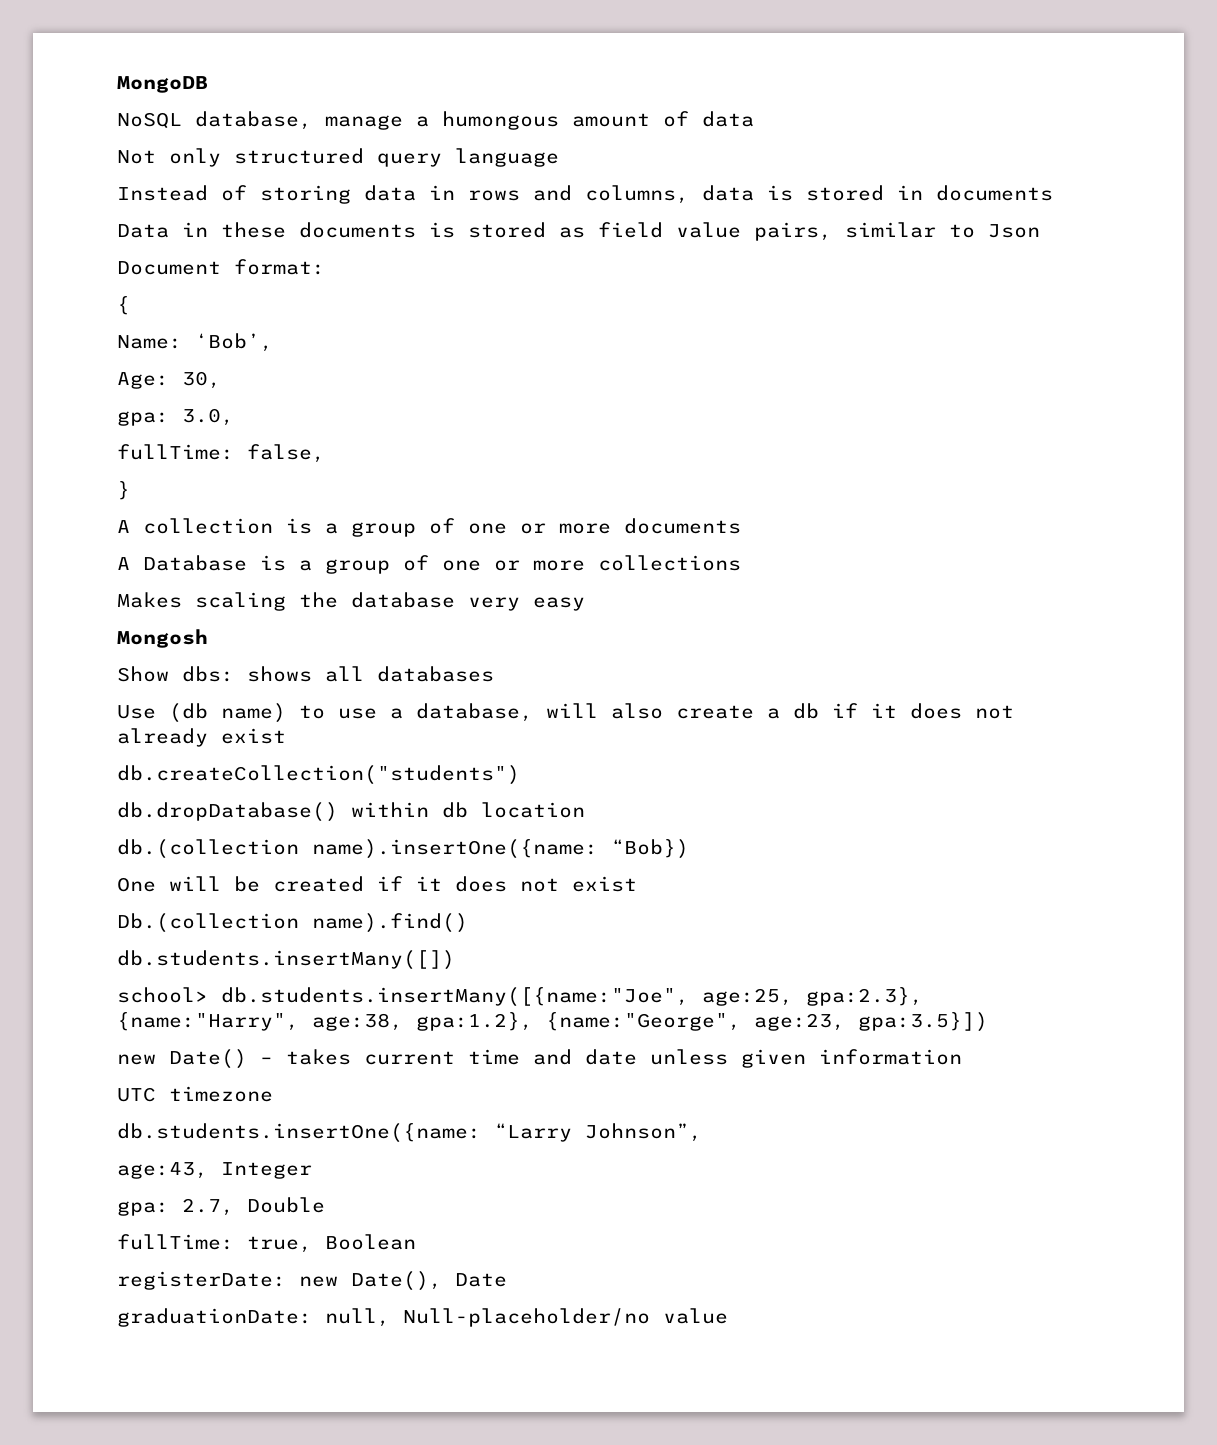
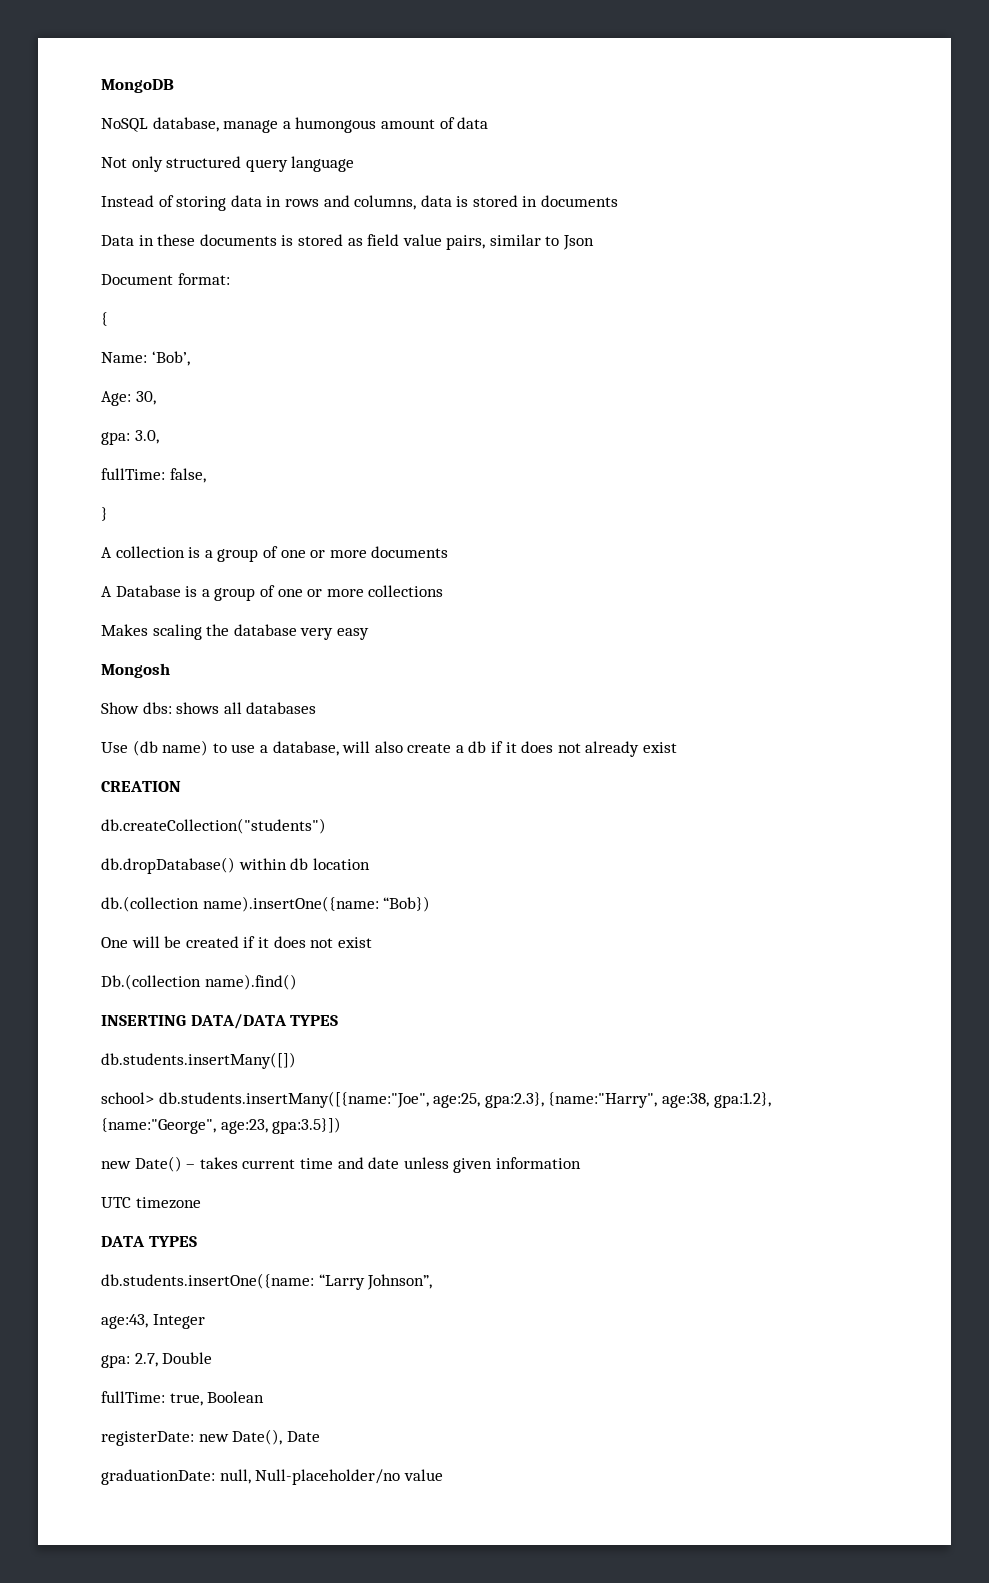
+ CREATION
+ INSERTING DATA/DATA TYPES
+ DATA TYPES

